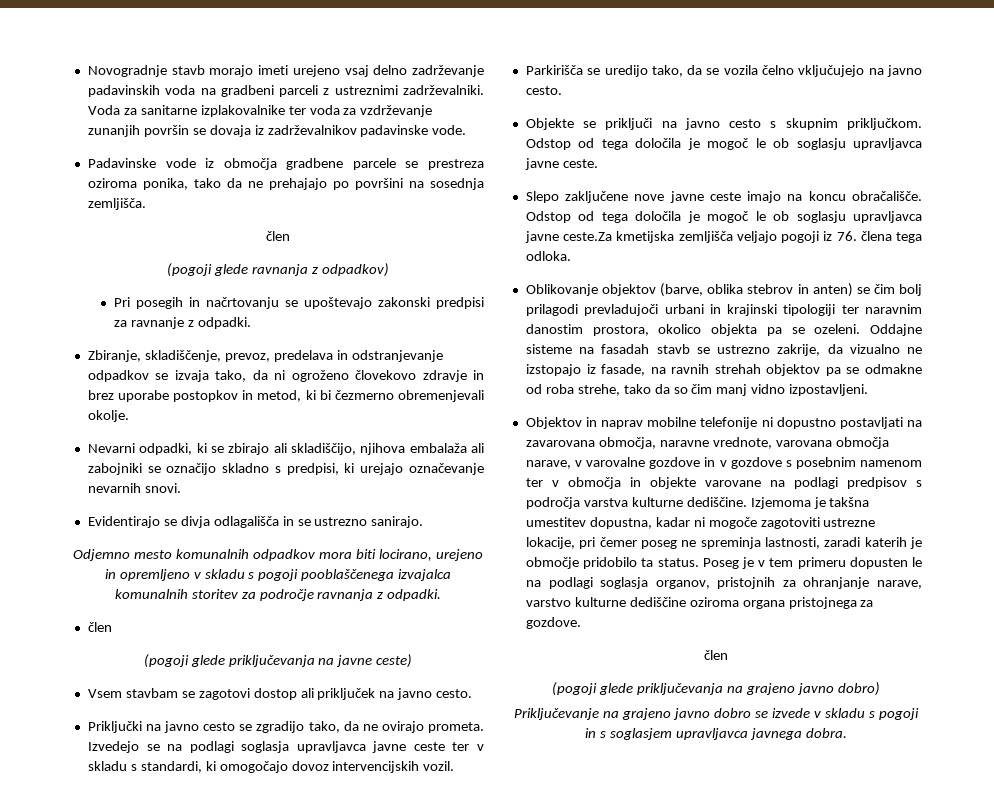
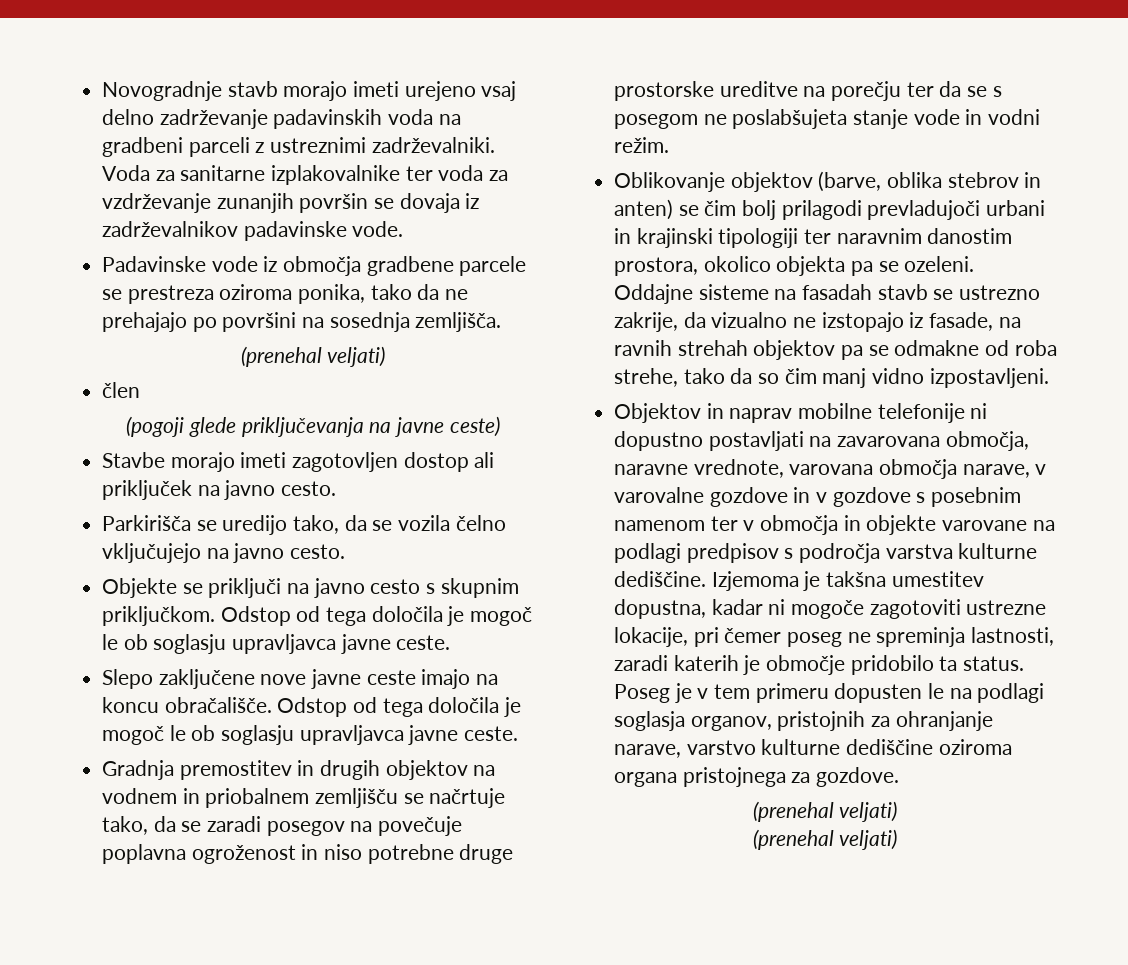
  Padavinske vode iz območja gradbene parcele se prestreza oziroma ponika, tako da ne prehajajo po površini na sosednja zemljišča.
- člen
- (pogoji glede ravnanja z odpadkov)
- Pri posegih in načrtovanju se upoštevajo zakonski predpisi za ravnanje z odpadki.
- Zbiranje, skladiščenje, prevoz, predelava in odstranjevanje odpadkov se izvaja tako, da ni ogroženo človekovo zdravje in brez uporabe postopkov in metod, ki bi čezmerno obremenjevali okolje.
- Nevarni odpadki, ki se zbirajo ali skladiščijo, njihova embalaža ali zabojniki se označijo skladno s predpisi, ki urejajo označevanje nevarnih snovi.
- Evidentirajo se divja odlagališča in se ustrezno sanirajo.
- Odjemno mesto komunalnih odpadkov mora biti locirano, urejeno in opremljeno v skladu s pogoji pooblaščenega izvajalca komunalnih storitev za področje ravnanja z odpadki.
+ (prenehal veljati)
- Vsem stavbam se zagotovi dostop ali priključek na javno cesto.
+ Stavbe morajo imeti zagotovljen dostop ali priključek na javno cesto.
- Priključki na javno cesto se zgradijo tako, da ne ovirajo prometa. Izvedejo se na podlagi soglasja upravljavca javne ceste ter v skladu s standardi, ki omogočajo dovoz intervencijskih vozil.
- Slepo zaključene nove javne ceste imajo na koncu obračališče. Odstop od tega določila je mogoč le ob soglasju upravljavca javne ceste.Za kmetijska zemljišča veljajo pogoji iz 76. člena tega odloka.
+ Slepo zaključene nove javne ceste imajo na koncu obračališče. Odstop od tega določila je mogoč le ob soglasju upravljavca javne ceste.
+ Gradnja premostitev in drugih objektov na vodnem in priobalnem zemljišču se načrtuje tako, da se zaradi posegov na povečuje poplavna ogroženost in niso potrebne druge prostorske ureditve na porečju ter da se s posegom ne poslabšujeta stanje vode in vodni režim.
  Poseg je v tem primeru dopusten le na podlagi soglasja organov, pristojnih za ohranjanje narave, varstvo kulturne dediščine oziroma organa pristojnega za gozdove.
- člen
- (pogoji glede priključevanja na grajeno javno dobro)
- Priključevanje na grajeno javno dobro se izvede v skladu s pogoji in s soglasjem upravljavca javnega dobra.
+ (prenehal veljati)
+ (prenehal veljati)

